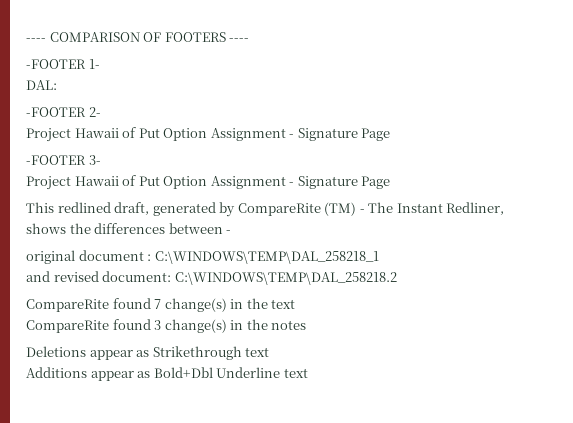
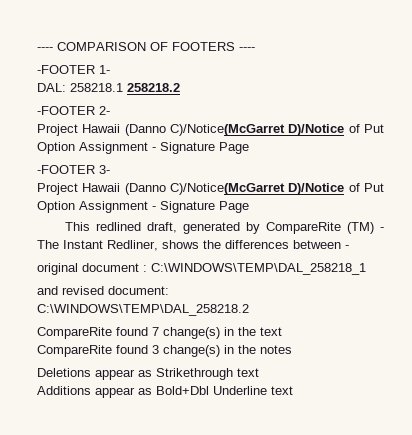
- DAL:
+ DAL: 258218.1 258218.2
  -FOOTER 2-
- Project Hawaii of Put Option Assignment - Signature Page
+ Project Hawaii (Danno C)/Notice(McGarret D)/Notice of Put Option Assignment - Signature Page
  -FOOTER 3-
- Project Hawaii of Put Option Assignment - Signature Page
+ Project Hawaii (Danno C)/Notice(McGarret D)/Notice of Put Option Assignment - Signature Page

